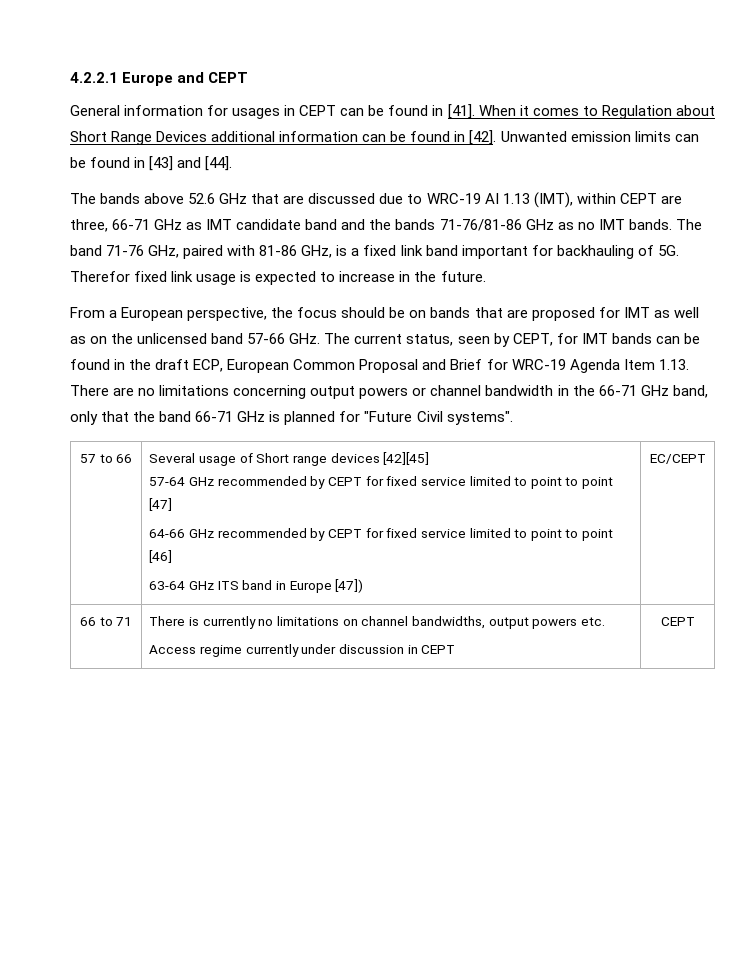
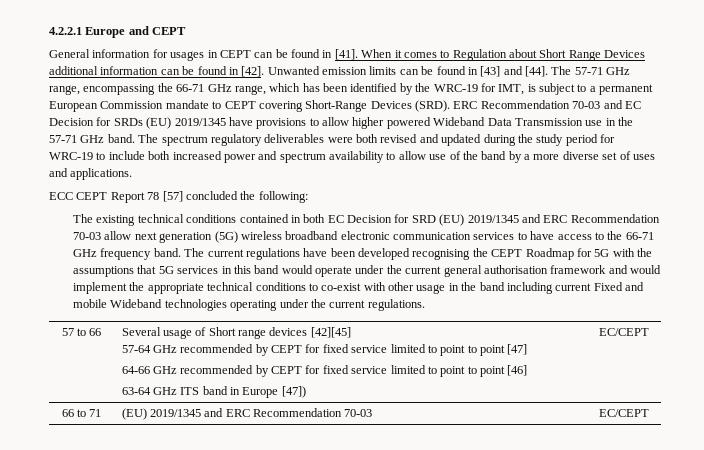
- Unwanted emission limits can be found in [43] and [44].
- The bands above 52.6 GHz that are discussed due to WRC-19 AI 1.13 (IMT), within CEPT are three, 66-71 GHz as IMT candidate band and the bands 71-76/81-86 GHz as no IMT bands. The band 71-76 GHz, paired with 81-86 GHz, is a fixed link band important for backhauling of 5G. Therefor fixed link usage is expected to increase in the future.
- From a European perspective, the focus should be on bands that are proposed for IMT as well as on the unlicensed band 57-66 GHz. The current status, seen by CEPT, for IMT bands can be found in the draft ECP, European Common Proposal and Brief for WRC-19 Agenda Item 1.13. There are no limitations concerning output powers or channel bandwidth in the 66-71 GHz band, only that the band 66-71 GHz is planned for "Future Civil systems".
+ Unwanted emission limits can be found in [43] and [44]. The 57-71 GHz range, encompassing the 66-71 GHz range, which has been identified by the WRC-19 for IMT, is subject to a permanent European Commission mandate to CEPT covering Short-Range Devices (SRD). ERC Recommendation 70-03 and EC Decision for SRDs (EU) 2019/1345 have provisions to allow higher powered Wideband Data Transmission use in the 57-71 GHz band. The spectrum regulatory deliverables were both revised and updated during the study period for WRC-19 to include both increased power and spectrum availability to allow use of the band by a more diverse set of uses and applications.
+ ECC CEPT Report 78 [57] concluded the following:
+ The existing technical conditions contained in both EC Decision for SRD (EU) 2019/1345 and ERC Recommendation 70-03 allow next generation (5G) wireless broadband electronic communication services to have access to the 66-71 GHz frequency band. The current regulations have been developed recognising the CEPT Roadmap for 5G with the assumptions that 5G services in this band would operate under the current general authorisation framework and would implement the appropriate technical conditions to co-exist with other usage in the band including current Fixed and mobile Wideband technologies operating under the current regulations.
- 66 to 71 | There is currently no limitations on channel bandwidths, output powers etc.
- Access regime currently under discussion in CEPT | CEPT
+ 66 to 71 | (EU) 2019/1345 and ERC Recommendation 70-03 | EC/CEPT

